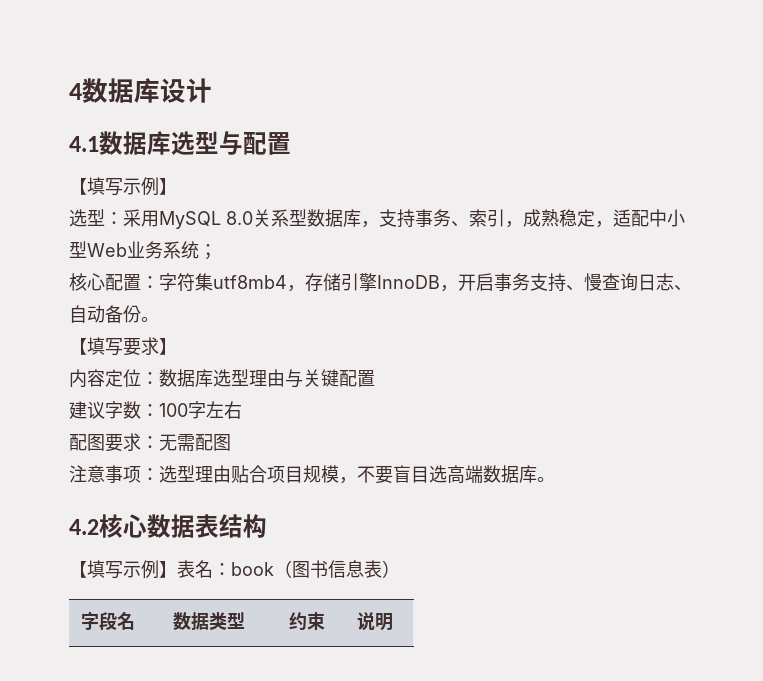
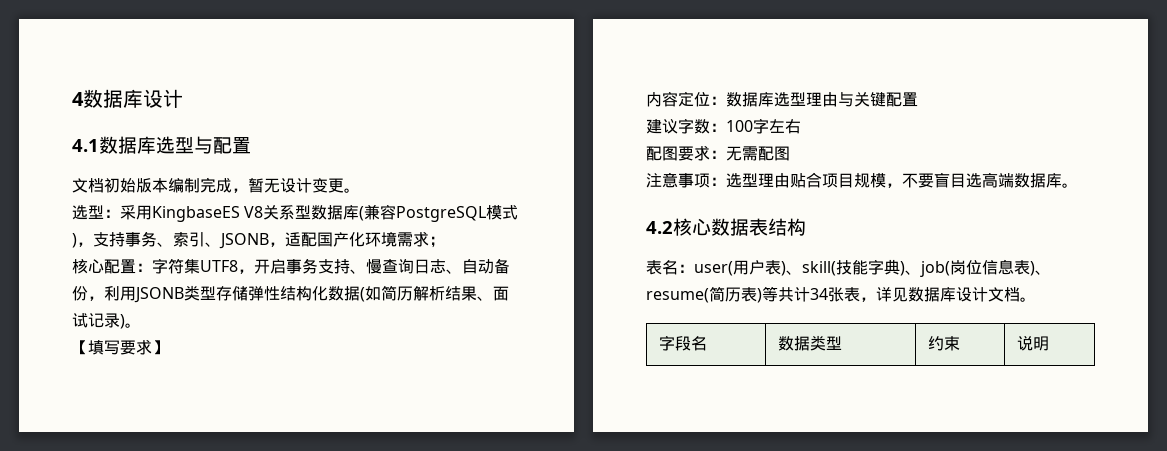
  4.1数据库选型与配置
- 【填写示例】
+ 文档初始版本编制完成，暂无设计变更。
- 选型：采用MySQL 8.0关系型数据库，支持事务、索引，成熟稳定，适配中小型Web业务系统；
+ 选型：采用KingbaseES V8关系型数据库(兼容PostgreSQL模式)，支持事务、索引、JSONB，适配国产化环境需求；
- 核心配置：字符集utf8mb4，存储引擎InnoDB，开启事务支持、慢查询日志、自动备份。
+ 核心配置：字符集UTF8，开启事务支持、慢查询日志、自动备份，利用JSONB类型存储弹性结构化数据(如简历解析结果、面试记录)。
- 【填写示例】表名：book（图书信息表）
+ 表名：user(用户表)、skill(技能字典)、job(岗位信息表)、resume(简历表)等共计34张表，详见数据库设计文档。

